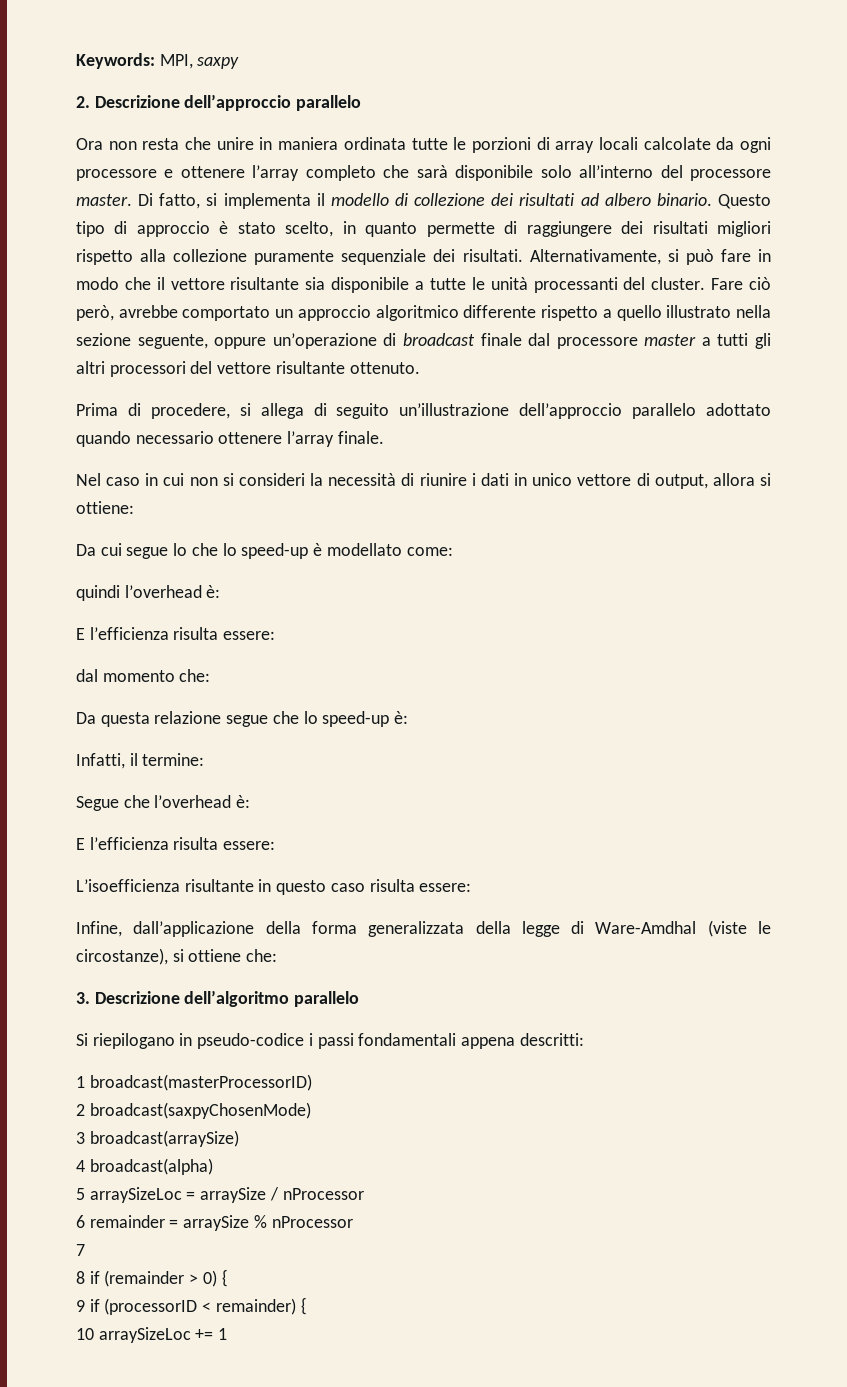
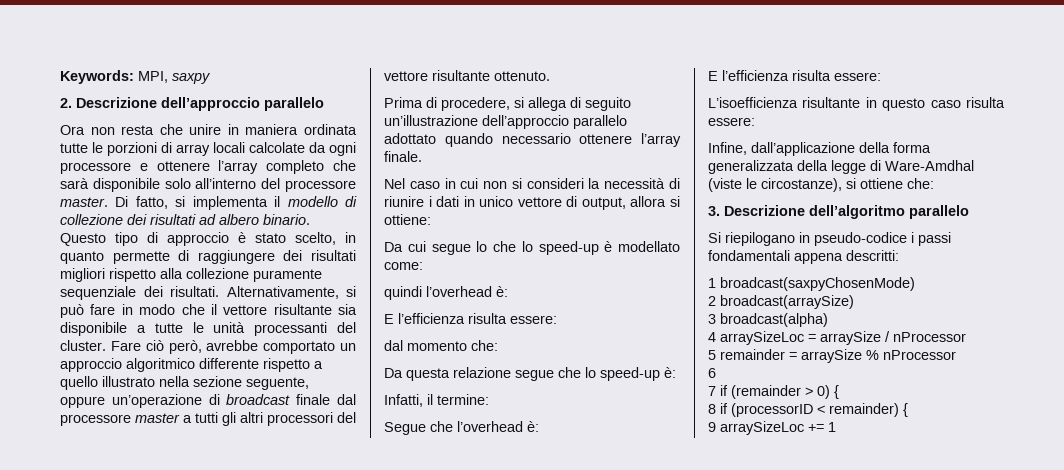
- 1 broadcast(masterProcessorID)
+ 1 broadcast(saxpyChosenMode)
- 2 broadcast(saxpyChosenMode)
+ 2 broadcast(arraySize)
- 3 broadcast(arraySize)
+ 3 broadcast(alpha)
- 4 broadcast(alpha)
- 5 arraySizeLoc = arraySize / nProcessor
+ 4 arraySizeLoc = arraySize / nProcessor
- 6 remainder = arraySize % nProcessor
+ 5 remainder = arraySize % nProcessor
+ 6
- 7
- 8 if (remainder > 0) {
+ 7 if (remainder > 0) {
- 9 if (processorID < remainder) {
+ 8 if (processorID < remainder) {
- 10 arraySizeLoc += 1
+ 9 arraySizeLoc += 1

